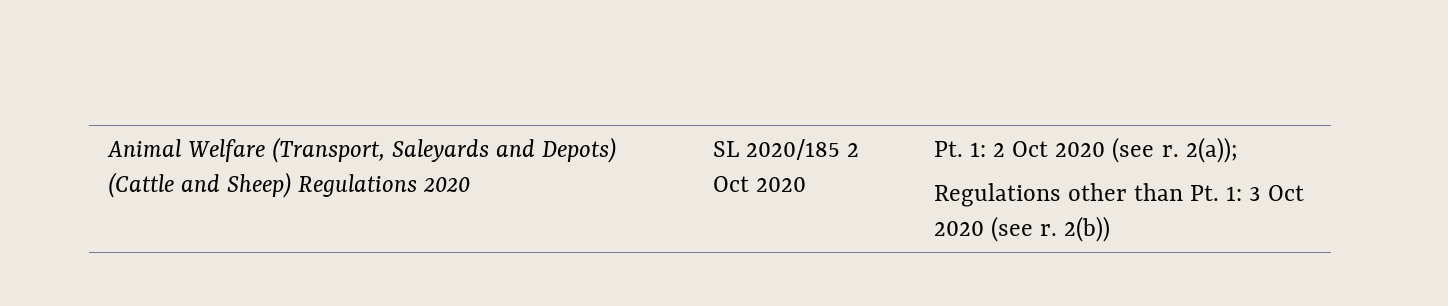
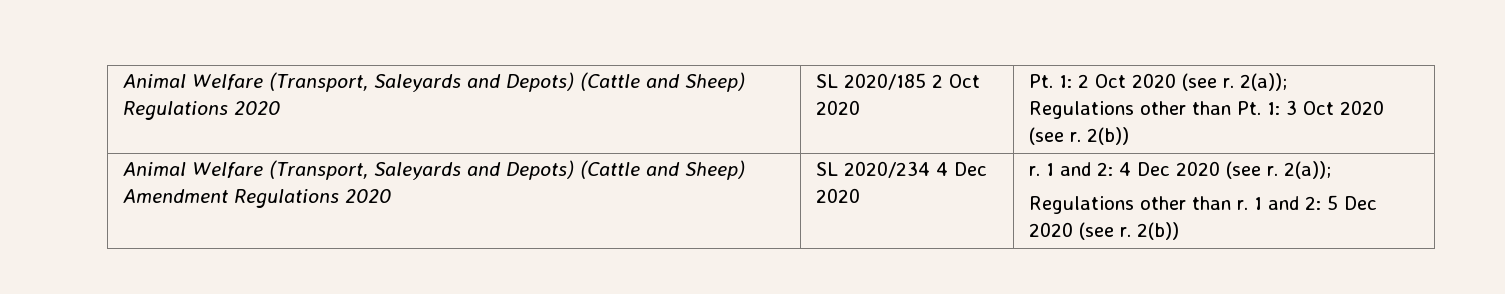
+ Animal Welfare (Transport, Saleyards and Depots) (Cattle and Sheep) Amendment Regulations 2020 | SL 2020/234 4 Dec 2020 | r. 1 and 2: 4 Dec 2020 (see r. 2(a));
+ Regulations other than r. 1 and 2: 5 Dec 2020 (see r. 2(b))

